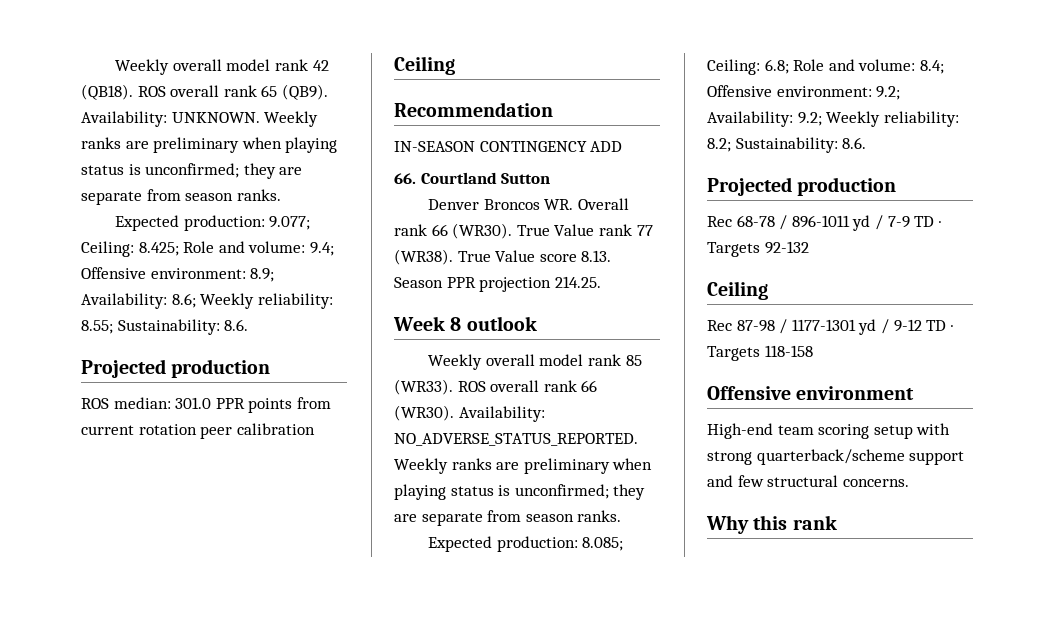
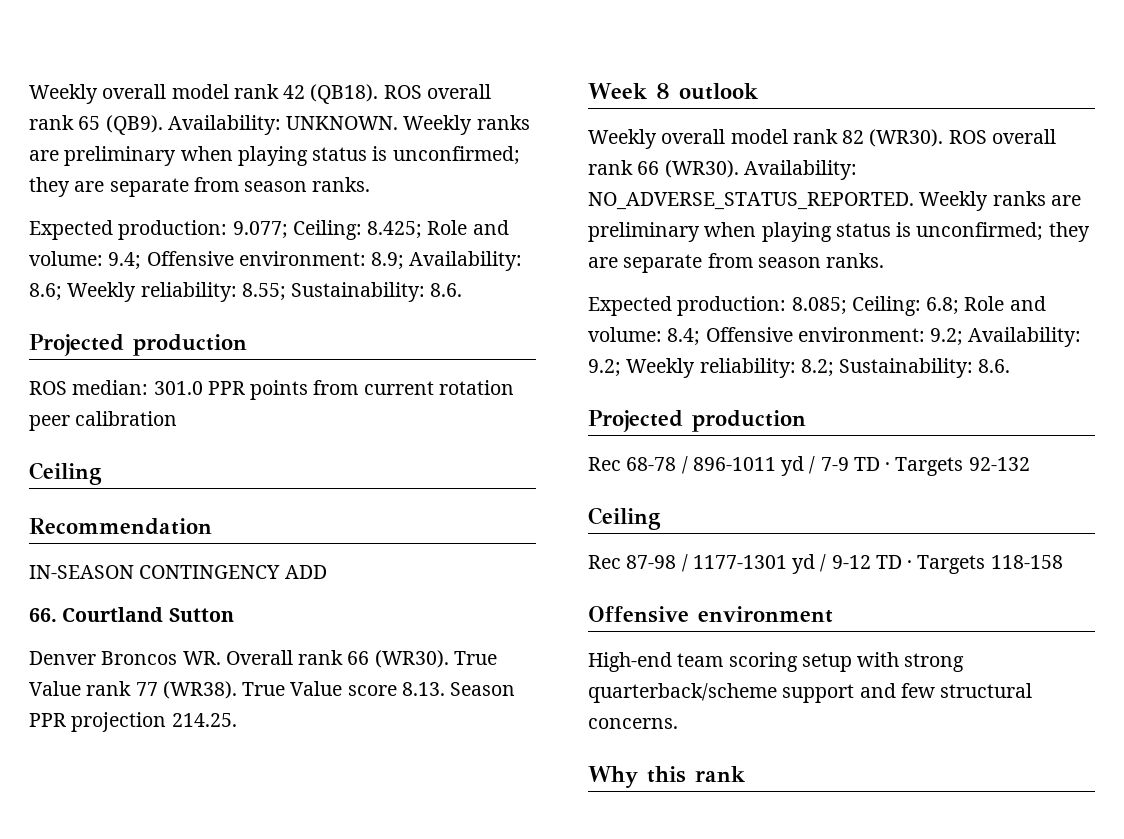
- Weekly overall model rank 85 (WR33).
+ Weekly overall model rank 82 (WR30).

